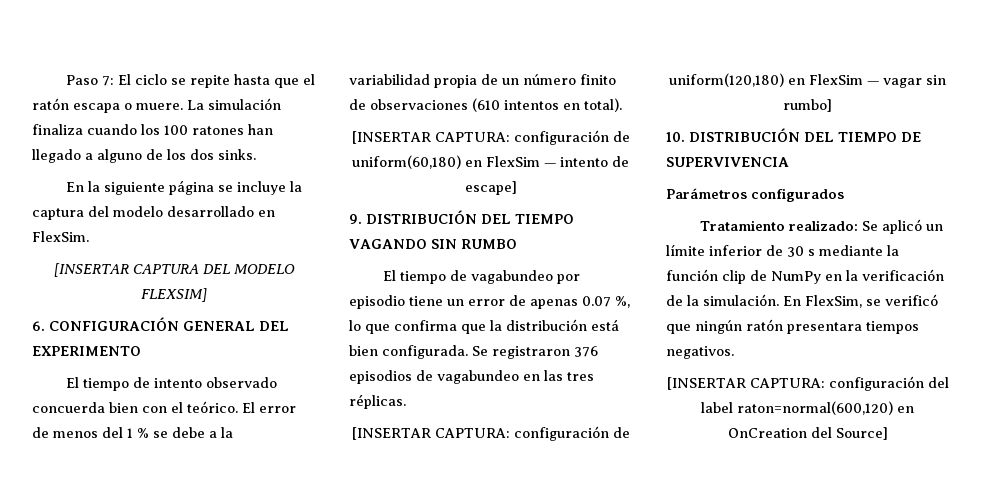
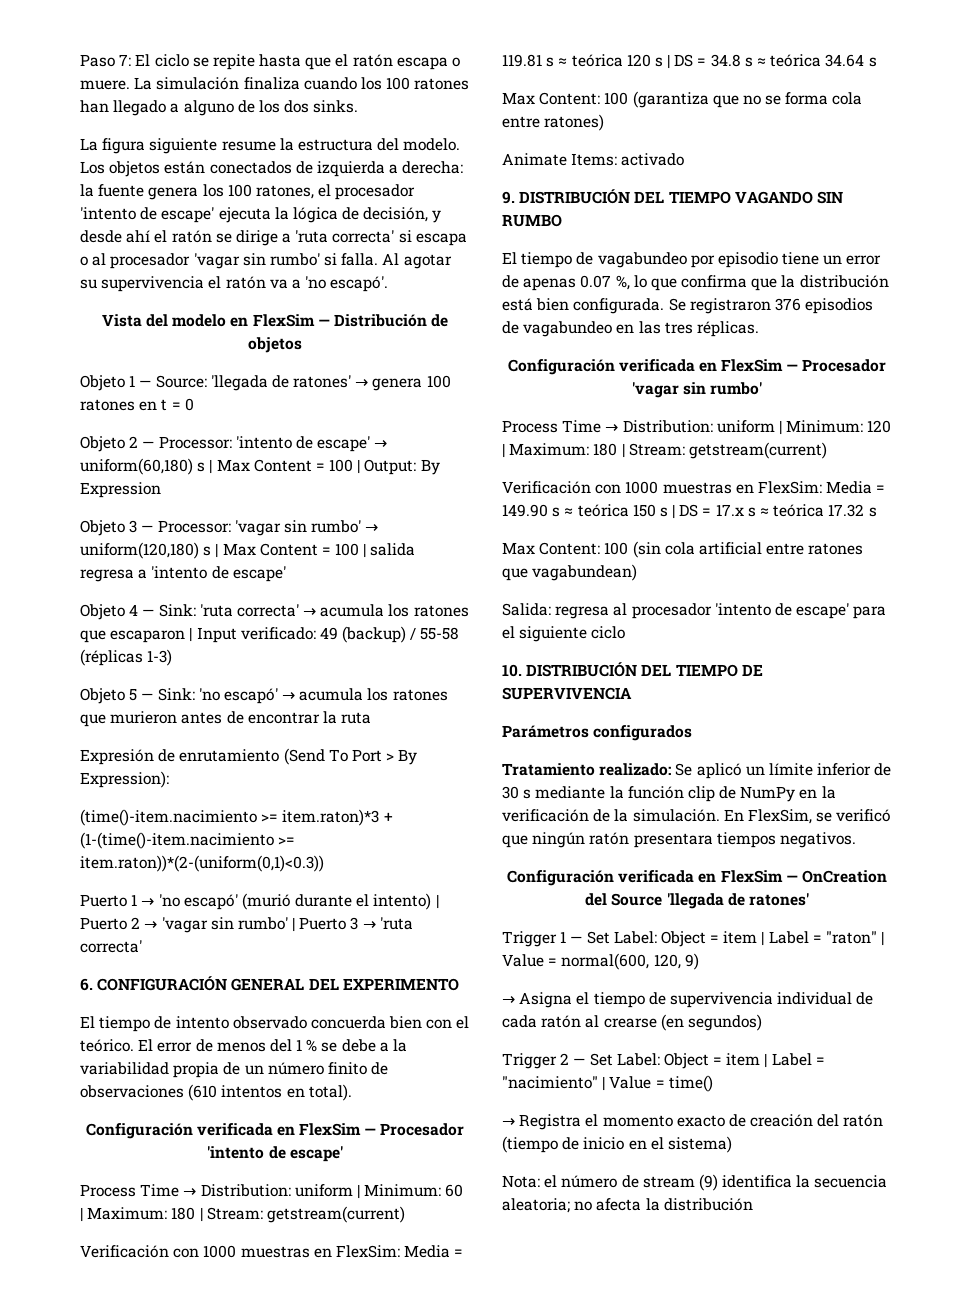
- En la siguiente página se incluye la captura del modelo desarrollado en FlexSim.
- [INSERTAR CAPTURA DEL MODELO FLEXSIM]
+ La figura siguiente resume la estructura del modelo. Los objetos están conectados de izquierda a derecha: la fuente genera los 100 ratones, el procesador 'intento de escape' ejecuta la lógica de decisión, y desde ahí el ratón se dirige a 'ruta correcta' si escapa o al procesador 'vagar sin rumbo' si falla. Al agotar su supervivencia el ratón va a 'no escapó'.
+ Vista del modelo en FlexSim — Distribución de objetos
+ Objeto 1 — Source: 'llegada de ratones' → genera 100 ratones en t = 0
+ Objeto 2 — Processor: 'intento de escape' → uniform(60,180) s | Max Content = 100 | Output: By Expression
+ Objeto 3 — Processor: 'vagar sin rumbo' → uniform(120,180) s | Max Content = 100 | salida regresa a 'intento de escape'
+ Objeto 4 — Sink: 'ruta correcta' → acumula los ratones que escaparon | Input verificado: 49 (backup) / 55-58 (réplicas 1-3)
+ Objeto 5 — Sink: 'no escapó' → acumula los ratones que murieron antes de encontrar la ruta
+ Expresión de enrutamiento (Send To Port > By Expression):
+ (time()-item.nacimiento >= item.raton)*3 + (1-(time()-item.nacimiento >= item.raton))*(2-(uniform(0,1)<0.3))
+ Puerto 1 → 'no escapó' (murió durante el intento) | Puerto 2 → 'vagar sin rumbo' | Puerto 3 → 'ruta correcta'
- [INSERTAR CAPTURA: configuración de uniform(60,180) en FlexSim — intento de escape]
+ Configuración verificada en FlexSim — Procesador 'intento de escape'
+ Process Time → Distribution: uniform | Minimum: 60 | Maximum: 180 | Stream: getstream(current)
+ Verificación con 1000 muestras en FlexSim: Media = 119.81 s ≈ teórica 120 s | DS = 34.8 s ≈ teórica 34.64 s
+ Max Content: 100 (garantiza que no se forma cola entre ratones)
+ Animate Items: activado
- [INSERTAR CAPTURA: configuración de uniform(120,180) en FlexSim — vagar sin rumbo]
+ Configuración verificada en FlexSim — Procesador 'vagar sin rumbo'
+ Process Time → Distribution: uniform | Minimum: 120 | Maximum: 180 | Stream: getstream(current)
+ Verificación con 1000 muestras en FlexSim: Media = 149.90 s ≈ teórica 150 s | DS = 17.x s ≈ teórica 17.32 s
+ Max Content: 100 (sin cola artificial entre ratones que vagabundean)
+ Salida: regresa al procesador 'intento de escape' para el siguiente ciclo
- [INSERTAR CAPTURA: configuración del label raton=normal(600,120) en OnCreation del Source]
+ Configuración verificada en FlexSim — OnCreation del Source 'llegada de ratones'
+ Trigger 1 — Set Label: Object = item | Label = "raton" | Value = normal(600, 120, 9)
+ → Asigna el tiempo de supervivencia individual de cada ratón al crearse (en segundos)
+ Trigger 2 — Set Label: Object = item | Label = "nacimiento" | Value = time()
+ → Registra el momento exacto de creación del ratón (tiempo de inicio en el sistema)
+ Nota: el número de stream (9) identifica la secuencia aleatoria; no afecta la distribución

